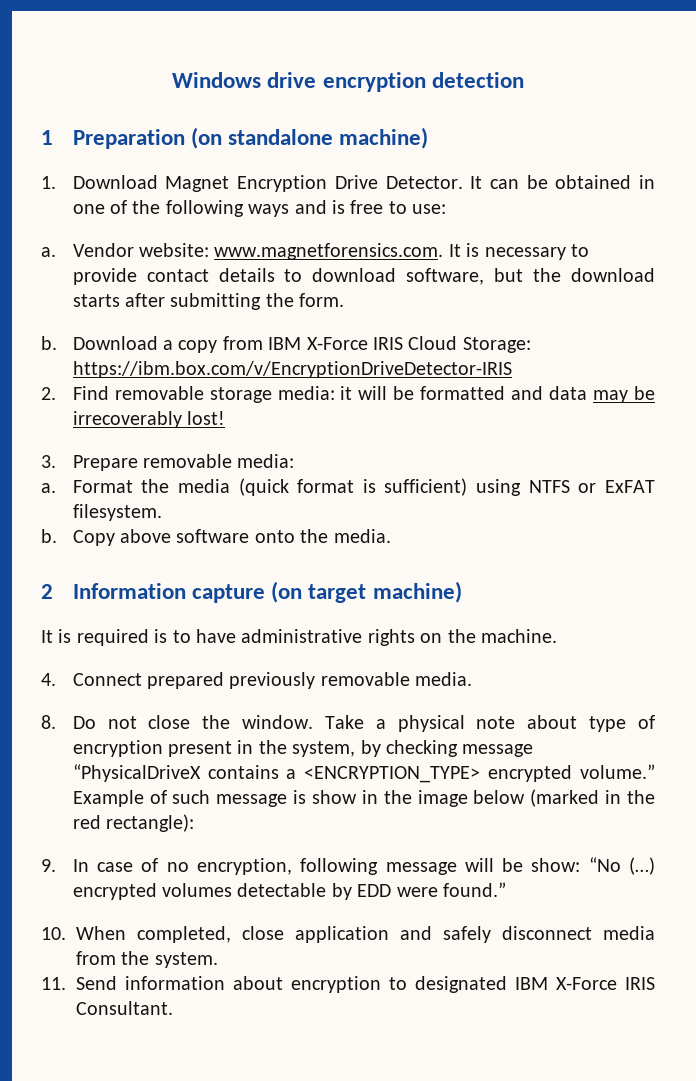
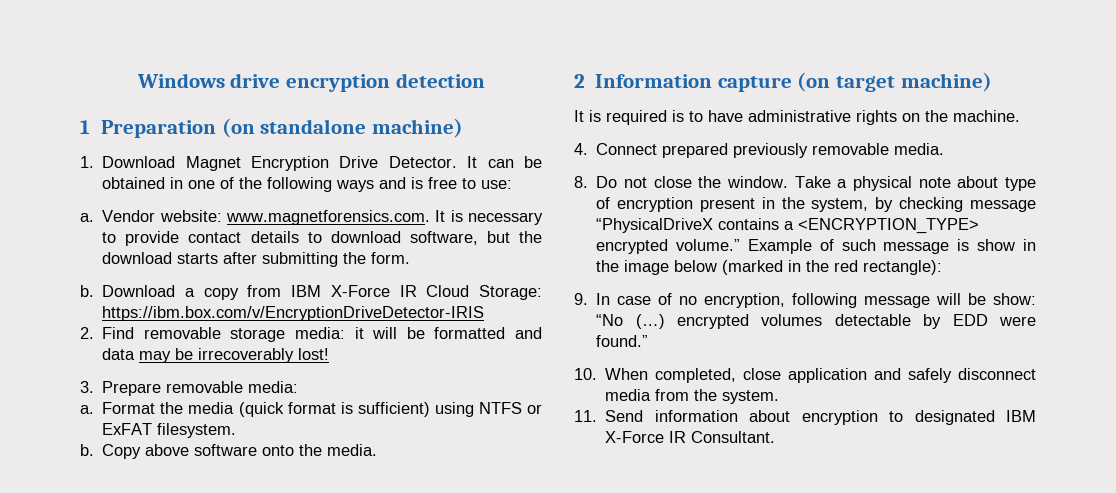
- Download a copy from IBM X-Force IRIS Cloud Storage: https://ibm.box.com/v/EncryptionDriveDetector-IRIS
+ Download a copy from IBM X-Force IR Cloud Storage: https://ibm.box.com/v/EncryptionDriveDetector-IRIS
- 11. Send information about encryption to designated IBM X-Force IRIS Consultant.
+ 11. Send information about encryption to designated IBM X-Force IR Consultant.

